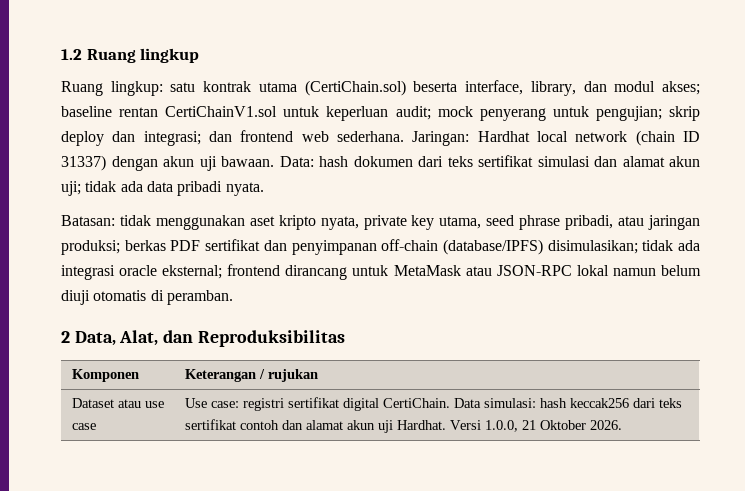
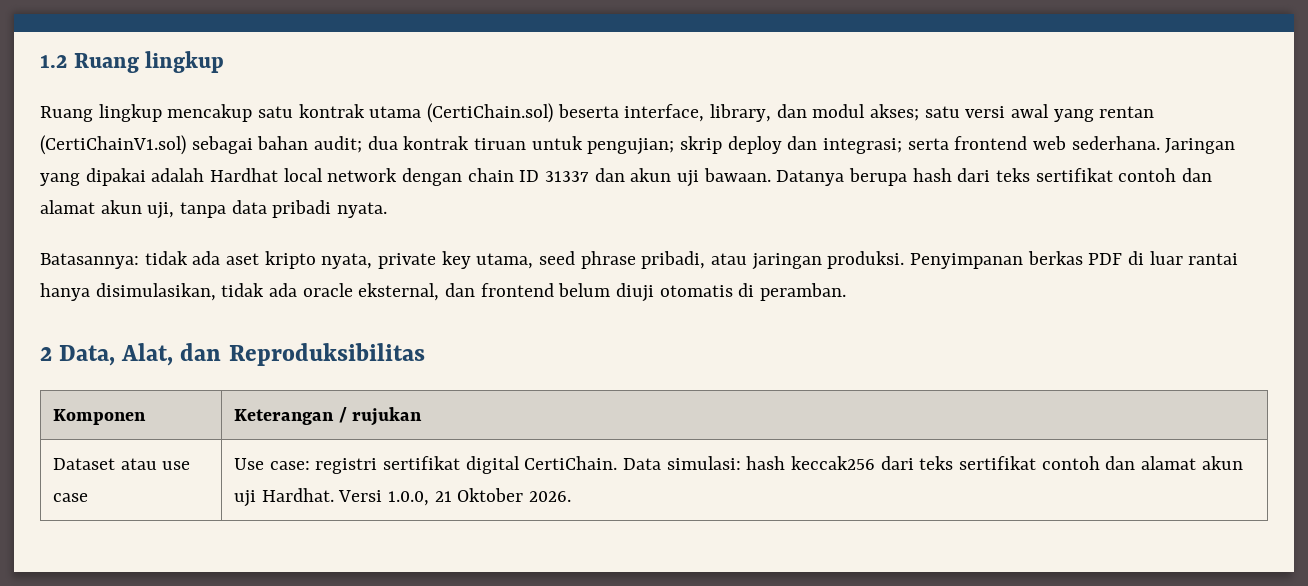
- Ruang lingkup: satu kontrak utama (CertiChain.sol) beserta interface, library, dan modul akses; baseline rentan CertiChainV1.sol untuk keperluan audit; mock penyerang untuk pengujian; skrip deploy dan integrasi; dan frontend web sederhana.
+ Ruang lingkup mencakup satu kontrak utama (CertiChain.sol) beserta interface, library, dan modul akses; satu versi awal yang rentan (CertiChainV1.sol) sebagai bahan audit; dua kontrak tiruan untuk pengujian; skrip deploy dan integrasi; serta frontend web sederhana.
- Jaringan: Hardhat local network (chain ID 31337) dengan akun uji bawaan. Data: hash dokumen dari teks sertifikat simulasi dan alamat akun uji; tidak ada data pribadi nyata.
+ Jaringan yang dipakai adalah Hardhat local network dengan chain ID 31337 dan akun uji bawaan. Datanya berupa hash dari teks sertifikat contoh dan alamat akun uji, tanpa data pribadi nyata.
- Batasan: tidak menggunakan aset kripto nyata, private key utama, seed phrase pribadi, atau jaringan produksi; berkas PDF sertifikat dan penyimpanan off-chain (database/IPFS) disimulasikan; tidak ada integrasi oracle eksternal; frontend dirancang untuk MetaMask atau JSON-RPC lokal namun belum diuji otomatis di peramban.
+ Batasannya: tidak ada aset kripto nyata, private key utama, seed phrase pribadi, atau jaringan produksi. Penyimpanan berkas PDF di luar rantai hanya disimulasikan, tidak ada oracle eksternal, dan frontend belum diuji otomatis di peramban.

